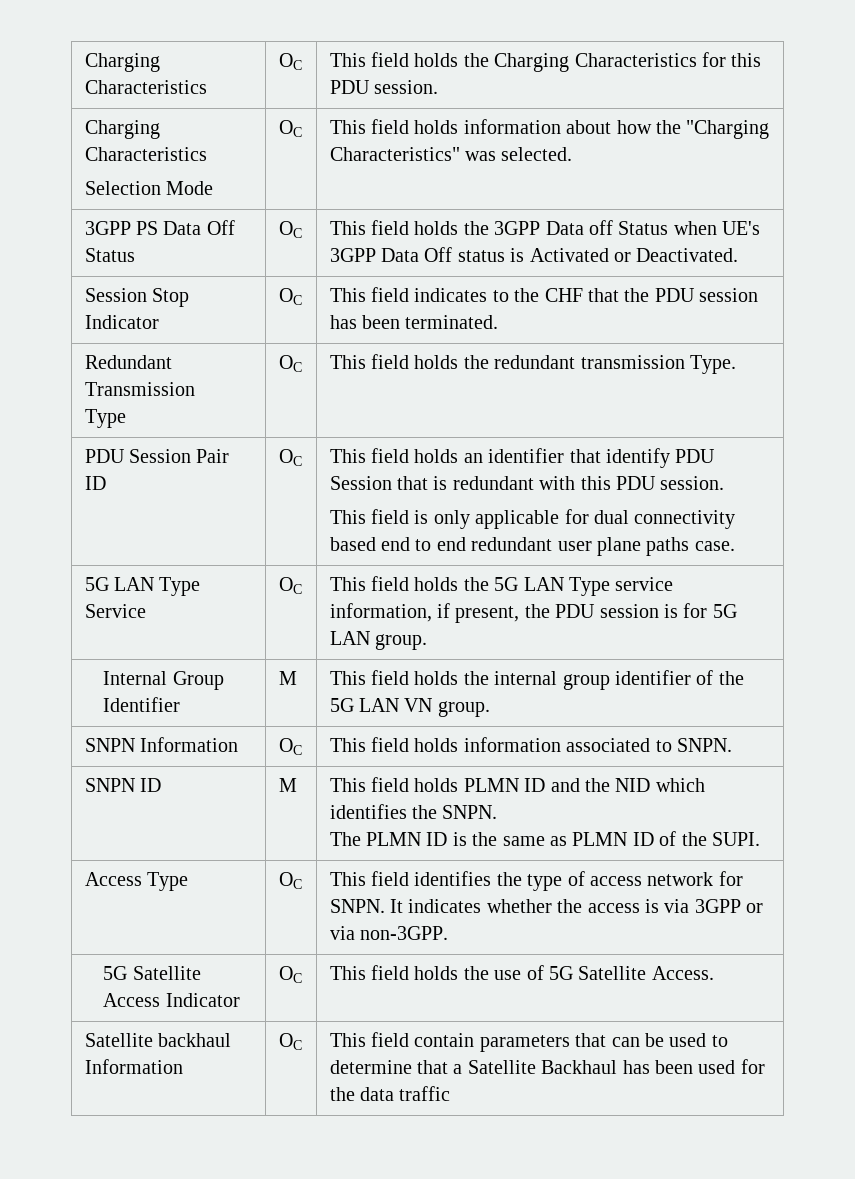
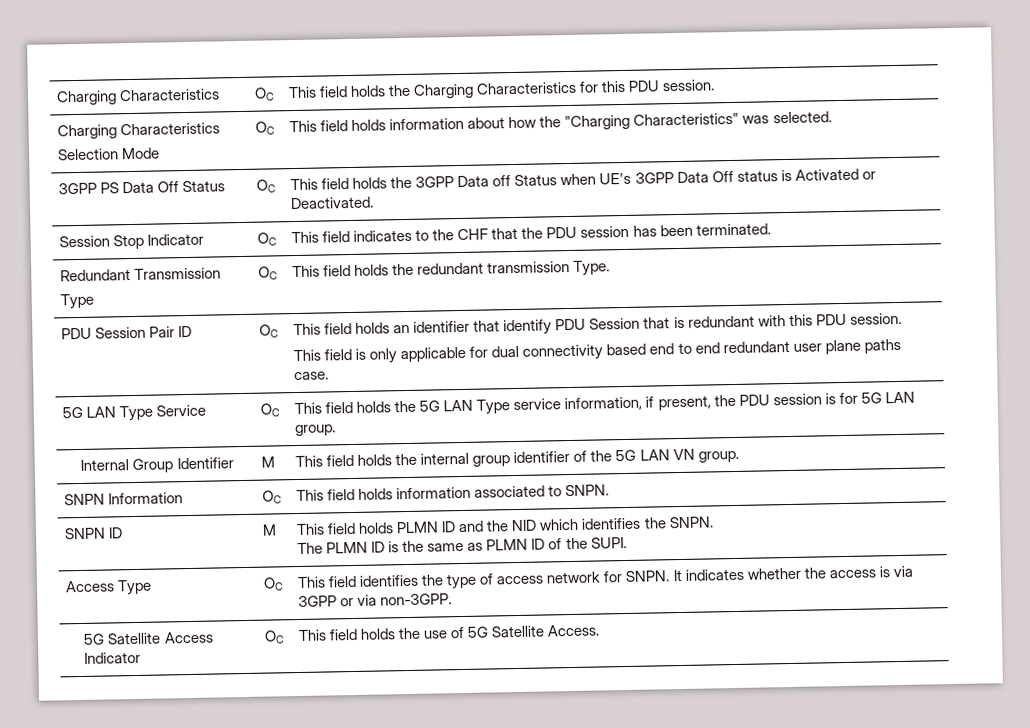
- Satellite backhaul Information | OC | This field contain parameters that can be used to determine that a Satellite Backhaul has been used for the data traffic

